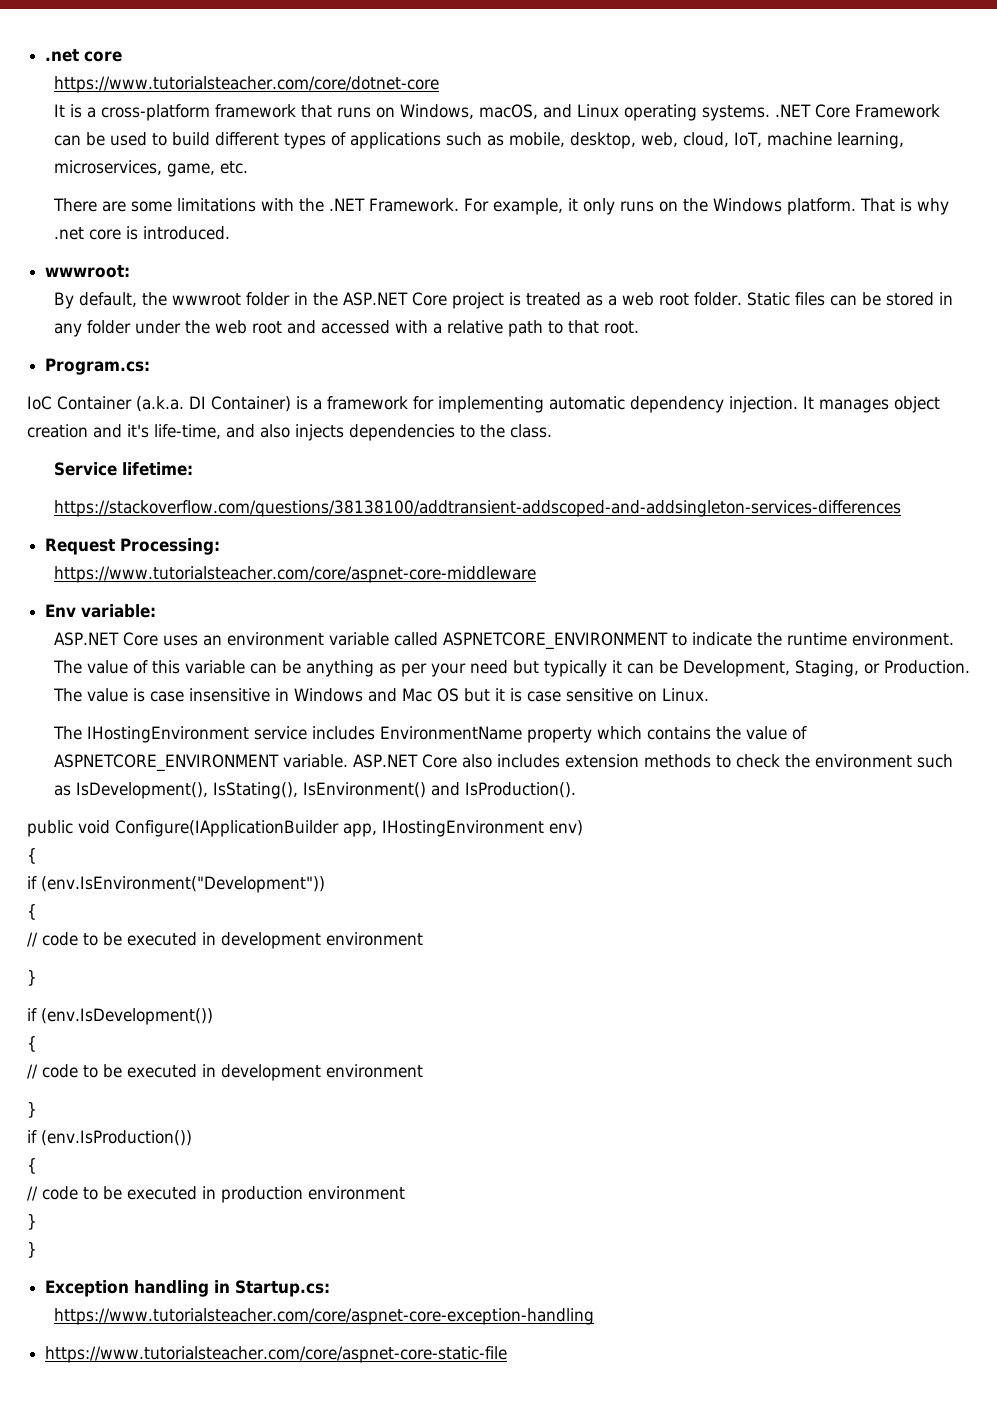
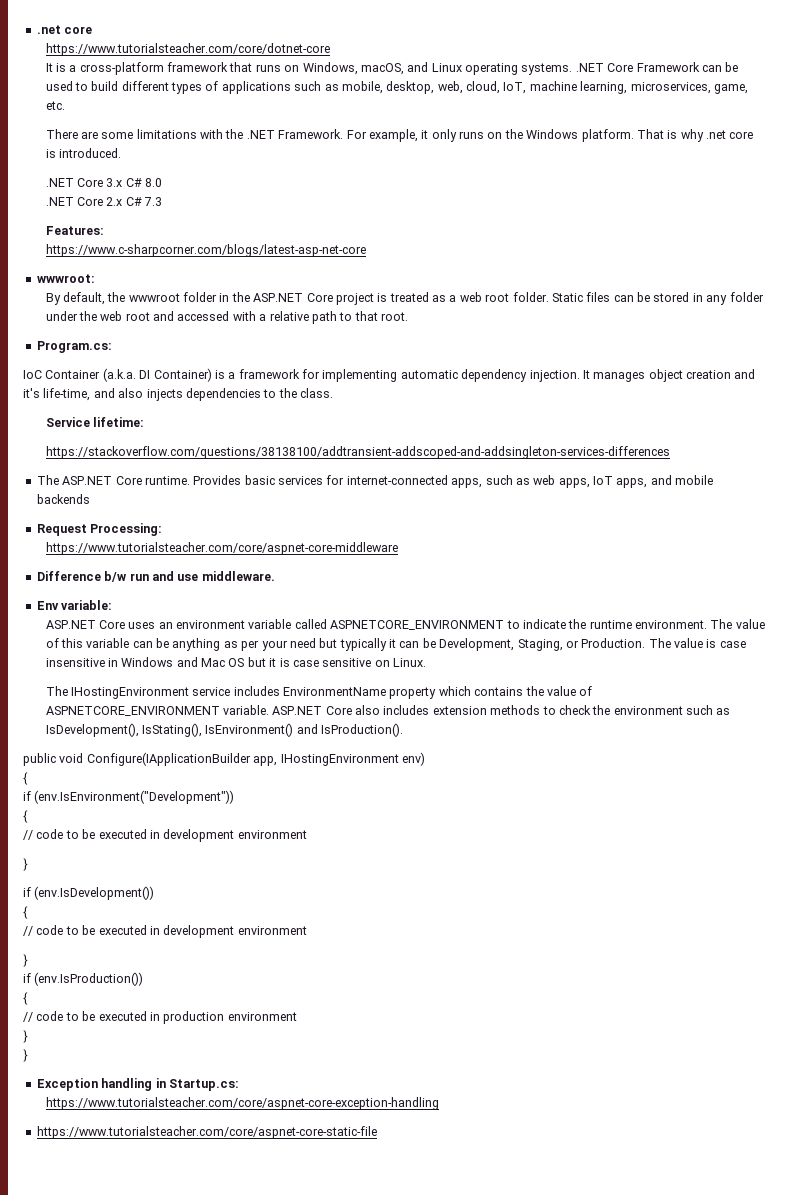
+ .NET Core 3.x C# 8.0
+ .NET Core 2.x C# 7.3
+ Features:
+ https://www.c-sharpcorner.com/blogs/latest-asp-net-core
+ The ASP.NET Core runtime. Provides basic services for internet-connected apps, such as web apps, IoT apps, and mobile backends
  Request Processing:
  https://www.tutorialsteacher.com/core/aspnet-core-middleware
+ Difference b/w run and use middleware.

